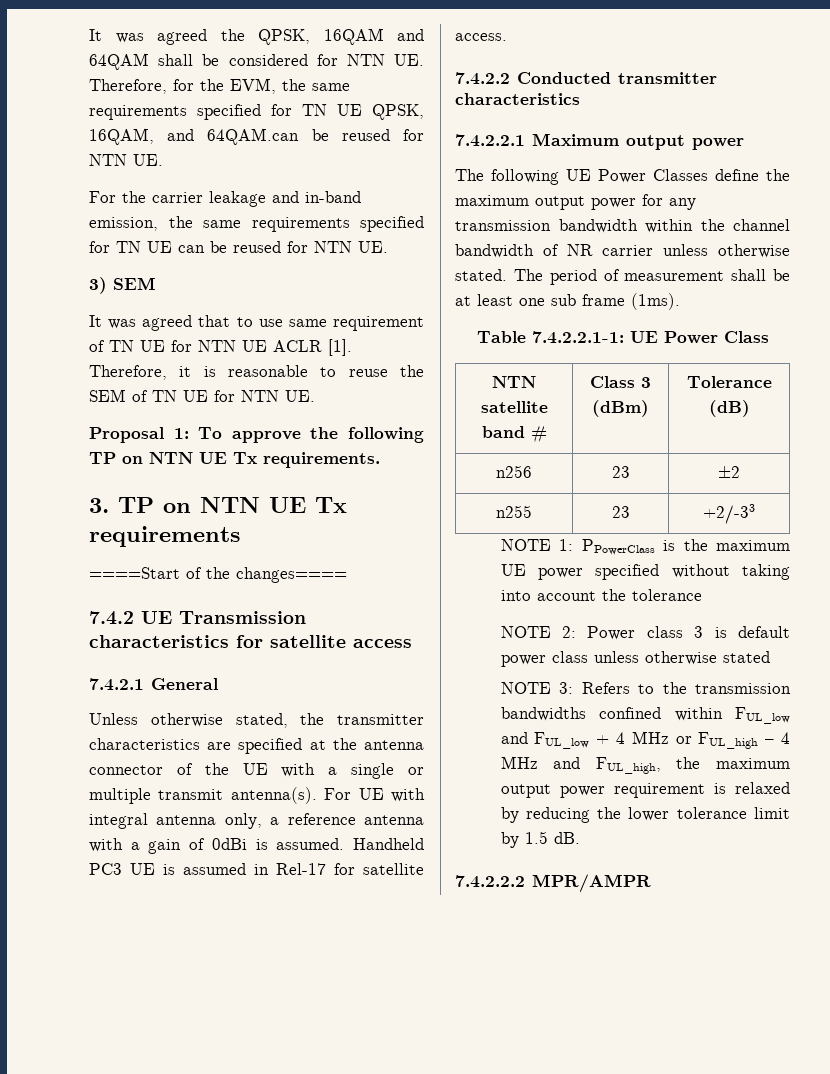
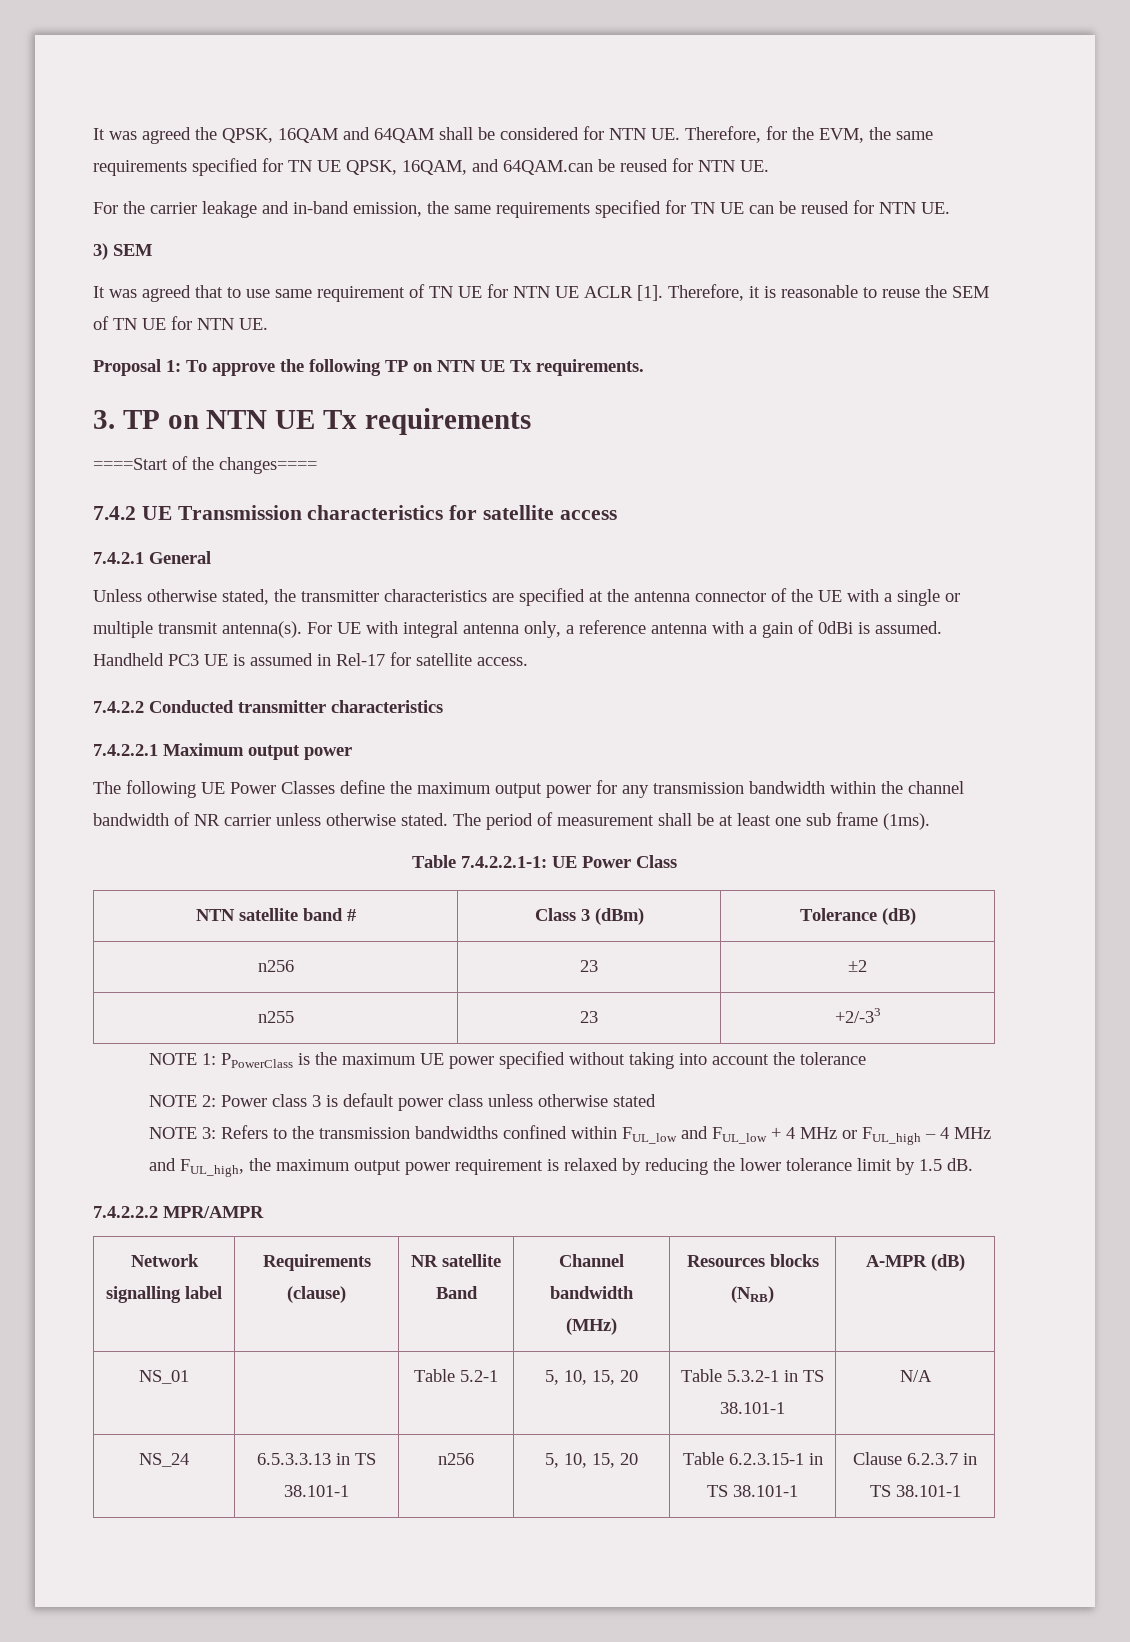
+ Network signalling label | Requirements (clause) | NR satellite Band | Channel bandwidth (MHz) | Resources blocks (NRB) | A-MPR (dB)
+ NS_01 | | Table 5.2-1 | 5, 10, 15, 20 | Table 5.3.2-1 in TS 38.101-1 | N/A
+ NS_24 | 6.5.3.3.13 in TS 38.101-1 | n256 | 5, 10, 15, 20 | Table 6.2.3.15-1 in TS 38.101-1 | Clause 6.2.3.7 in TS 38.101-1

